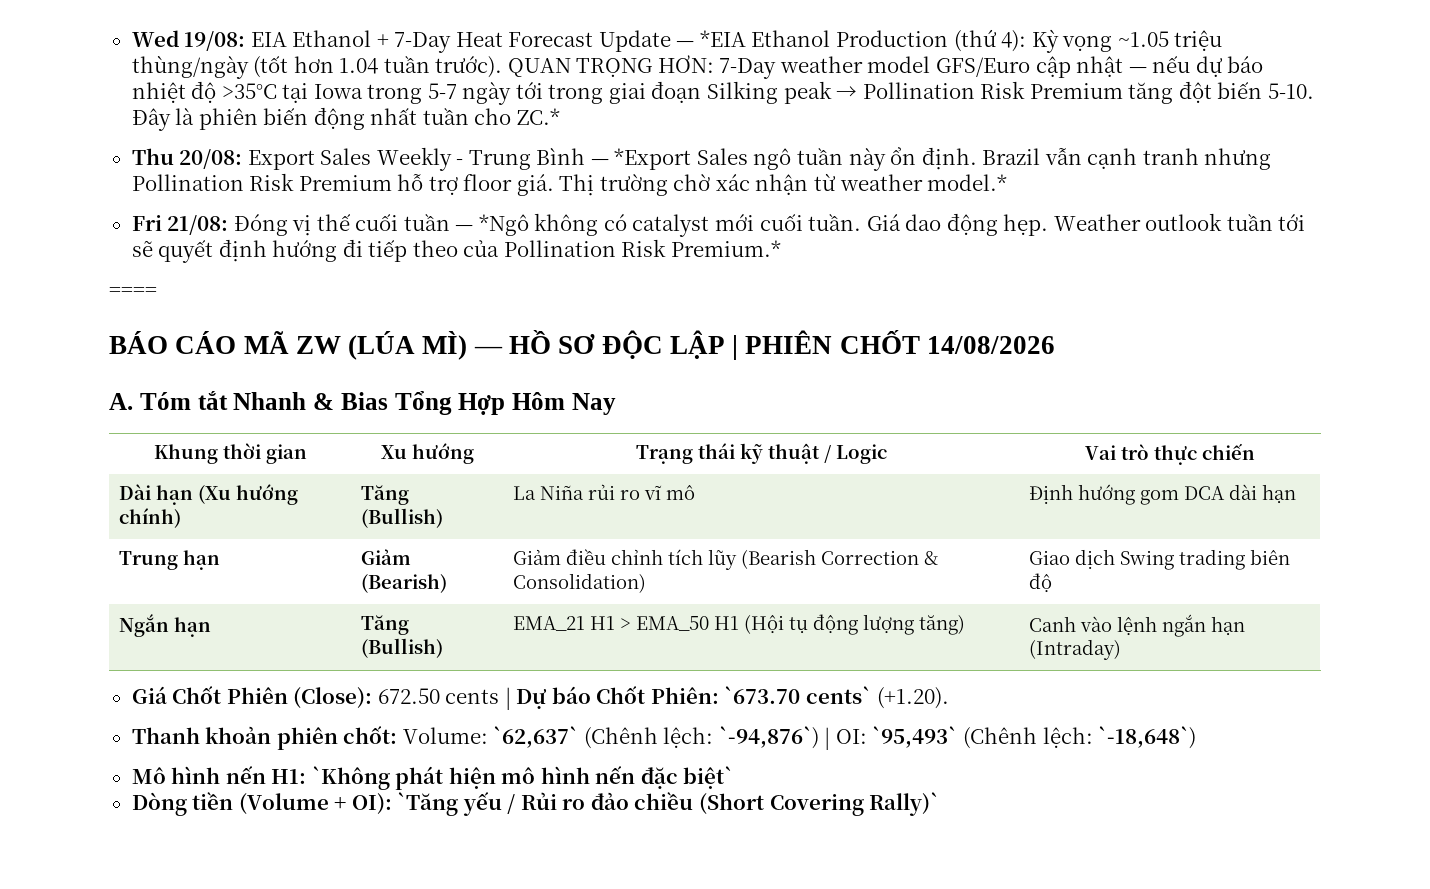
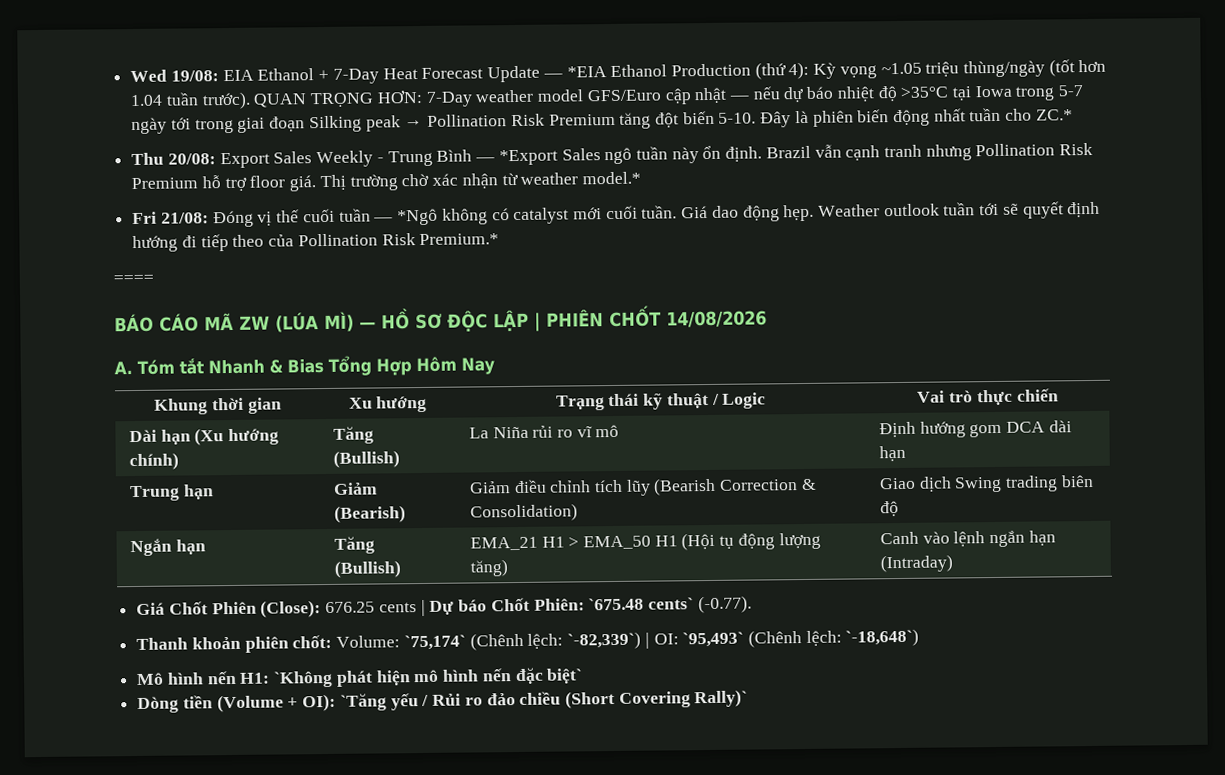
- Giá Chốt Phiên (Close): 672.50 cents | Dự báo Chốt Phiên: `673.70 cents` (+1.20).
+ Giá Chốt Phiên (Close): 676.25 cents | Dự báo Chốt Phiên: `675.48 cents` (-0.77).
- Thanh khoản phiên chốt: Volume: `62,637` (Chênh lệch: `-94,876`) | OI: `95,493` (Chênh lệch: `-18,648`)
+ Thanh khoản phiên chốt: Volume: `75,174` (Chênh lệch: `-82,339`) | OI: `95,493` (Chênh lệch: `-18,648`)

